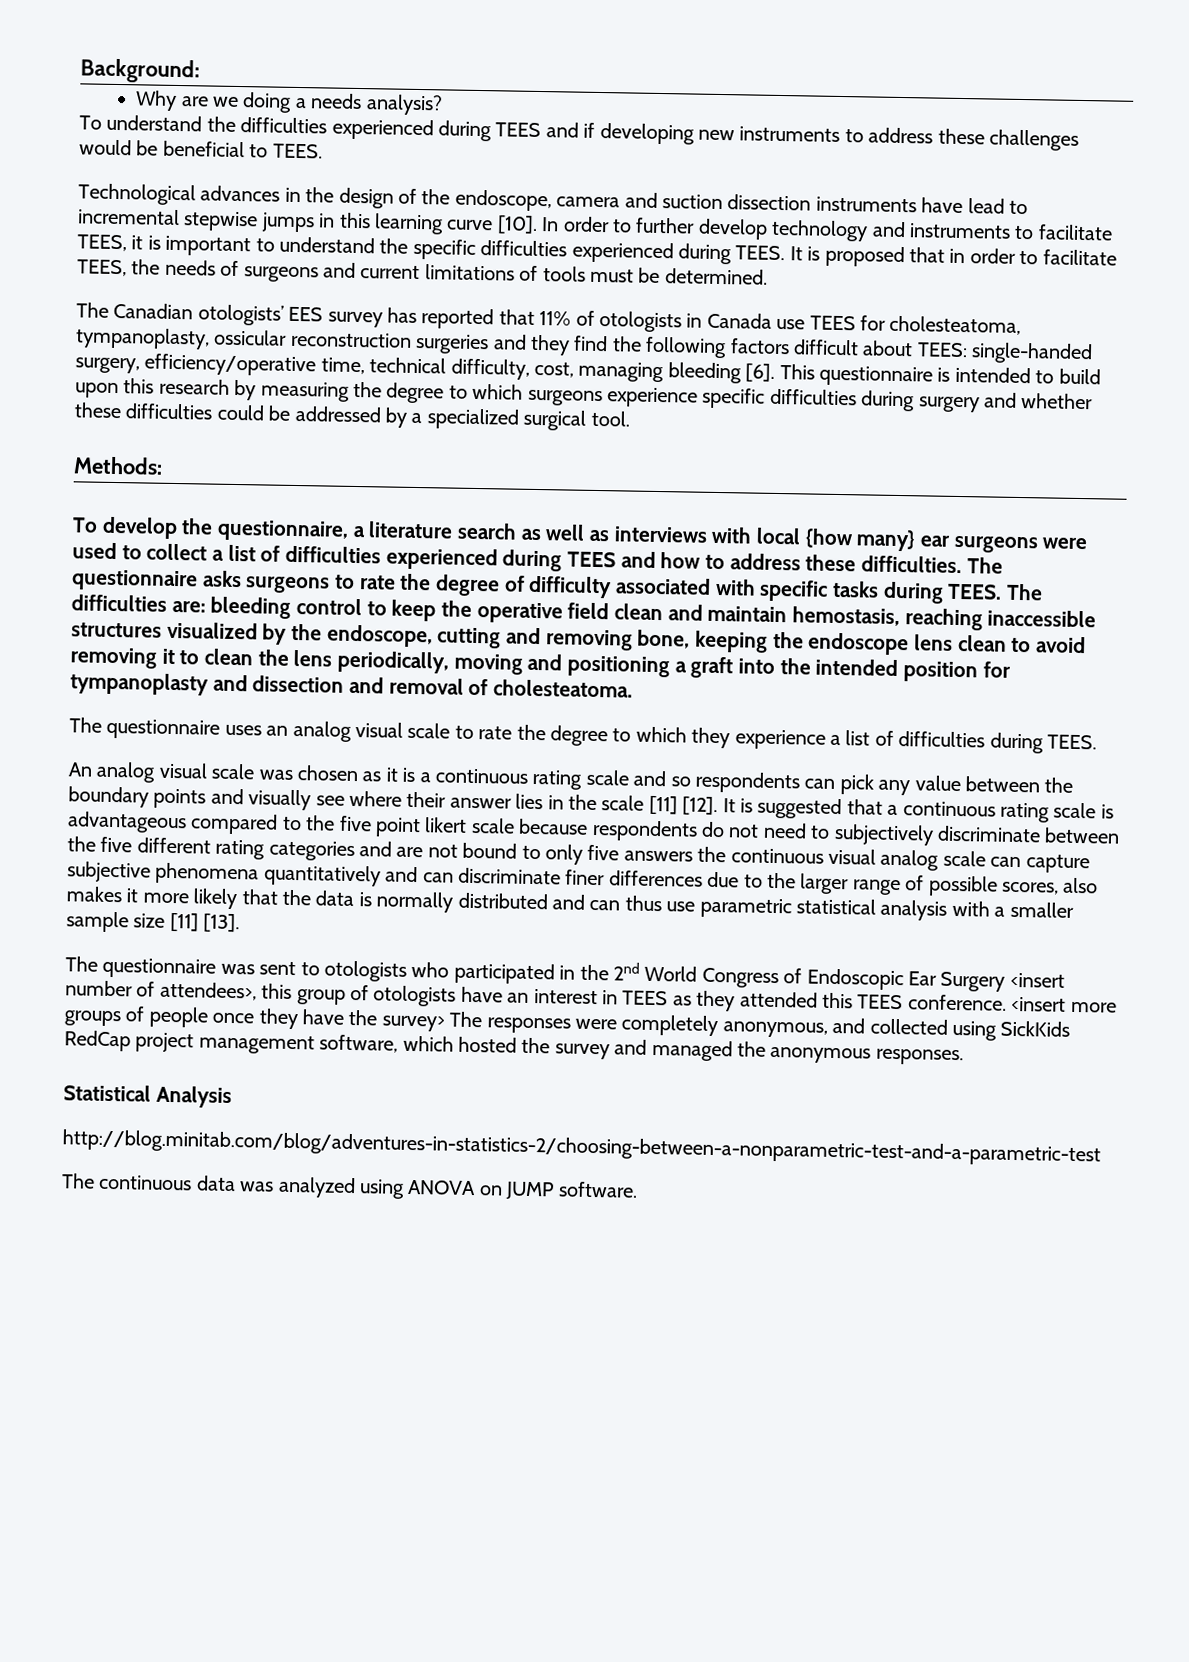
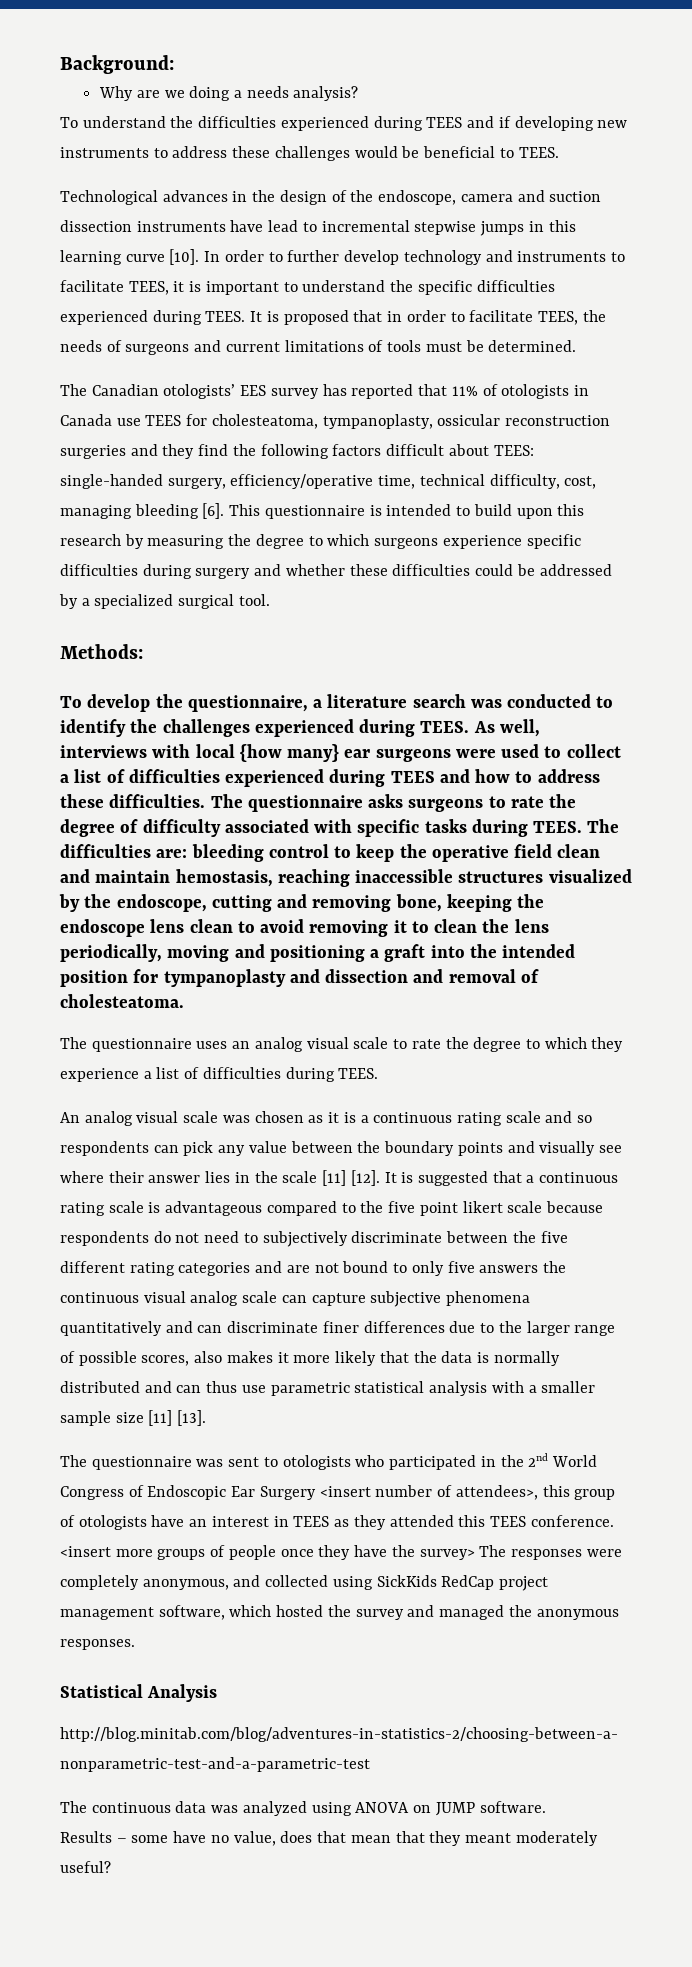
- To develop the questionnaire, a literature search as well as interviews with local {how many} ear surgeons were used to collect a list of difficulties experienced during TEES and how to address these difficulties.
+ To develop the questionnaire, a literature search was conducted to identify the challenges experienced during TEES. As well, interviews with local {how many} ear surgeons were used to collect a list of difficulties experienced during TEES and how to address these difficulties.
+ Results – some have no value, does that mean that they meant moderately useful?

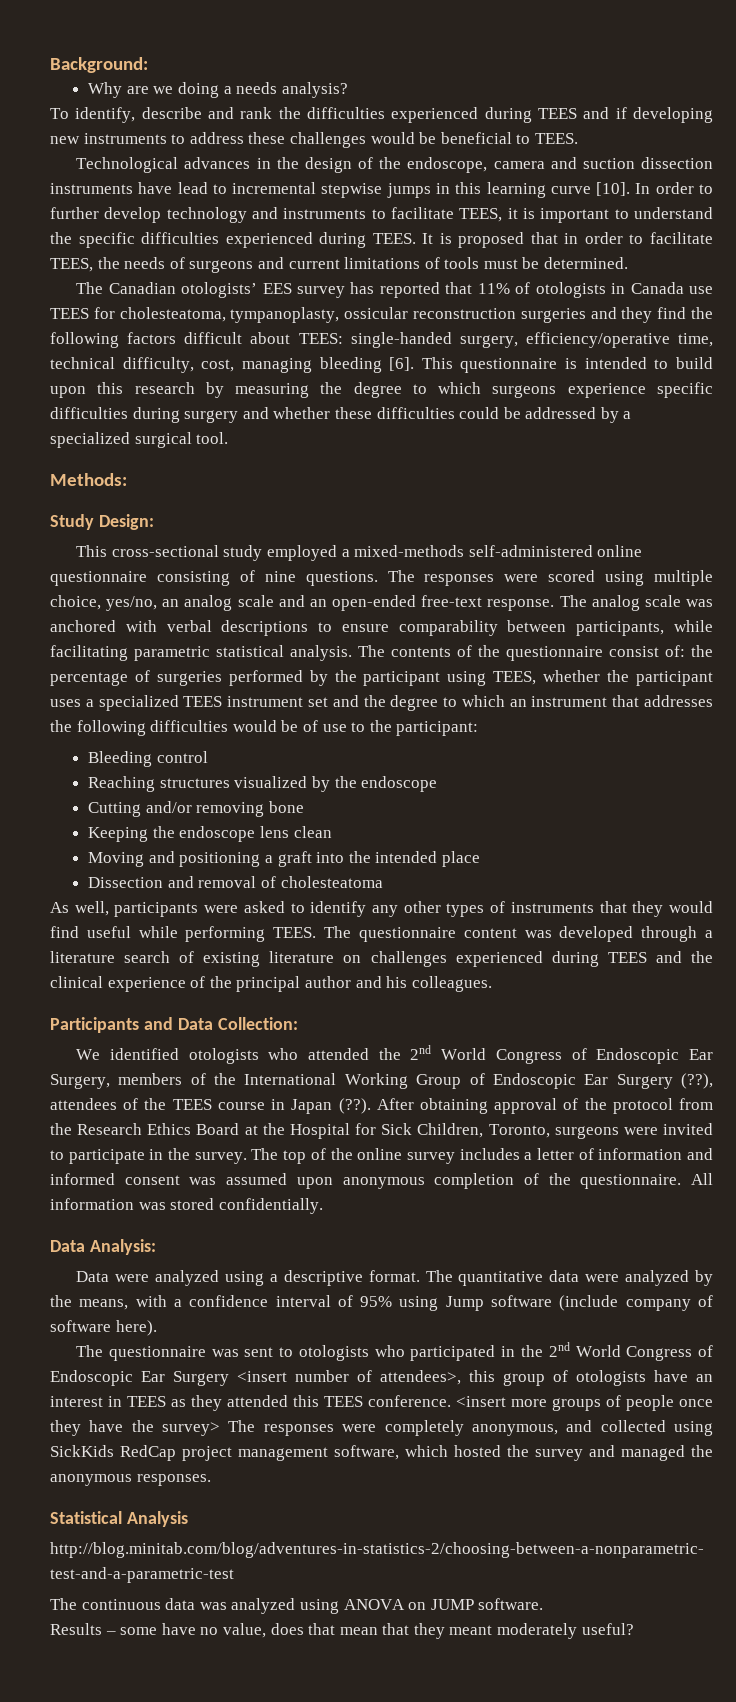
- To understand the difficulties experienced during TEES and if developing new instruments to address these challenges would be beneficial to TEES.
+ To identify, describe and rank the difficulties experienced during TEES and if developing new instruments to address these challenges would be beneficial to TEES.
- To develop the questionnaire, a literature search was conducted to identify the challenges experienced during TEES. As well, interviews with local {how many} ear surgeons were used to collect a list of difficulties experienced during TEES and how to address these difficulties. The questionnaire asks surgeons to rate the degree of difficulty associated with specific tasks during TEES. The difficulties are: bleeding control to keep the operative field clean and maintain hemostasis, reaching inaccessible structures visualized by the endoscope, cutting and removing bone, keeping the endoscope lens clean to avoid removing it to clean the lens periodically, moving and positioning a graft into the intended position for tympanoplasty and dissection and removal of cholesteatoma.
- The questionnaire uses an analog visual scale to rate the degree to which they experience a list of difficulties during TEES.
- An analog visual scale was chosen as it is a continuous rating scale and so respondents can pick any value between the boundary points and visually see where their answer lies in the scale [11] [12]. It is suggested that a continuous rating scale is advantageous compared to the five point likert scale because respondents do not need to subjectively discriminate between the five different rating categories and are not bound to only five answers the continuous visual analog scale can capture subjective phenomena quantitatively and can discriminate finer differences due to the larger range of possible scores, also makes it more likely that the data is normally distributed and can thus use parametric statistical analysis with a smaller sample size [11] [13].
+ Study Design:
+ This cross-sectional study employed a mixed-methods self-administered online questionnaire consisting of nine questions. The responses were scored using multiple choice, yes/no, an analog scale and an open-ended free-text response. The analog scale was anchored with verbal descriptions to ensure comparability between participants, while facilitating parametric statistical analysis. The contents of the questionnaire consist of: the percentage of surgeries performed by the participant using TEES, whether the participant uses a specialized TEES instrument set and the degree to which an instrument that addresses the following difficulties would be of use to the participant:
+ Bleeding control
+ Reaching structures visualized by the endoscope
+ Cutting and/or removing bone
+ Keeping the endoscope lens clean
+ Moving and positioning a graft into the intended place
+ Dissection and removal of cholesteatoma
+ As well, participants were asked to identify any other types of instruments that they would find useful while performing TEES. The questionnaire content was developed through a literature search of existing literature on challenges experienced during TEES and the clinical experience of the principal author and his colleagues.
+ Participants and Data Collection:
+ We identified otologists who attended the 2nd World Congress of Endoscopic Ear Surgery, members of the International Working Group of Endoscopic Ear Surgery (??), attendees of the TEES course in Japan (??). After obtaining approval of the protocol from the Research Ethics Board at the Hospital for Sick Children, Toronto, surgeons were invited to participate in the survey. The top of the online survey includes a letter of information and informed consent was assumed upon anonymous completion of the questionnaire. All information was stored confidentially.
+ Data Analysis:
+ Data were analyzed using a descriptive format. The quantitative data were analyzed by the means, with a confidence interval of 95% using Jump software (include company of software here).

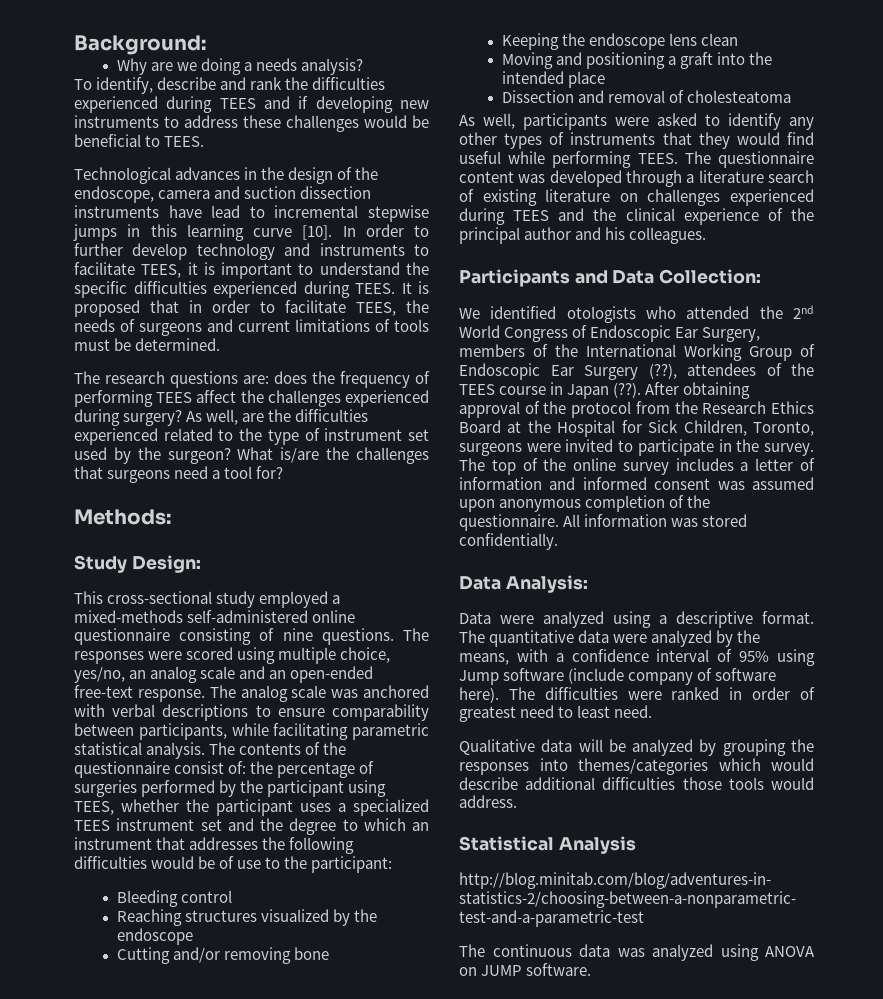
- The Canadian otologists’ EES survey has reported that 11% of otologists in Canada use TEES for cholesteatoma, tympanoplasty, ossicular reconstruction surgeries and they find the following factors difficult about TEES: single-handed surgery, efficiency/operative time, technical difficulty, cost, managing bleeding [6]. This questionnaire is intended to build upon this research by measuring the degree to which surgeons experience specific difficulties during surgery and whether these difficulties could be addressed by a specialized surgical tool.
+ The research questions are: does the frequency of performing TEES affect the challenges experienced during surgery? As well, are the difficulties experienced related to the type of instrument set used by the surgeon? What is/are the challenges that surgeons need a tool for?
- The quantitative data were analyzed by the means, with a confidence interval of 95% using Jump software (include company of software here).
- The questionnaire was sent to otologists who participated in the 2nd World Congress of Endoscopic Ear Surgery <insert number of attendees>, this group of otologists have an interest in TEES as they attended this TEES conference. <insert more groups of people once they have the survey> The responses were completely anonymous, and collected using SickKids RedCap project management software, which hosted the survey and managed the anonymous responses.
+ The quantitative data were analyzed by the means, with a confidence interval of 95% using Jump software (include company of software here). The difficulties were ranked in order of greatest need to least need.
+ Qualitative data will be analyzed by grouping the responses into themes/categories which would describe additional difficulties those tools would address.
- Results – some have no value, does that mean that they meant moderately useful?

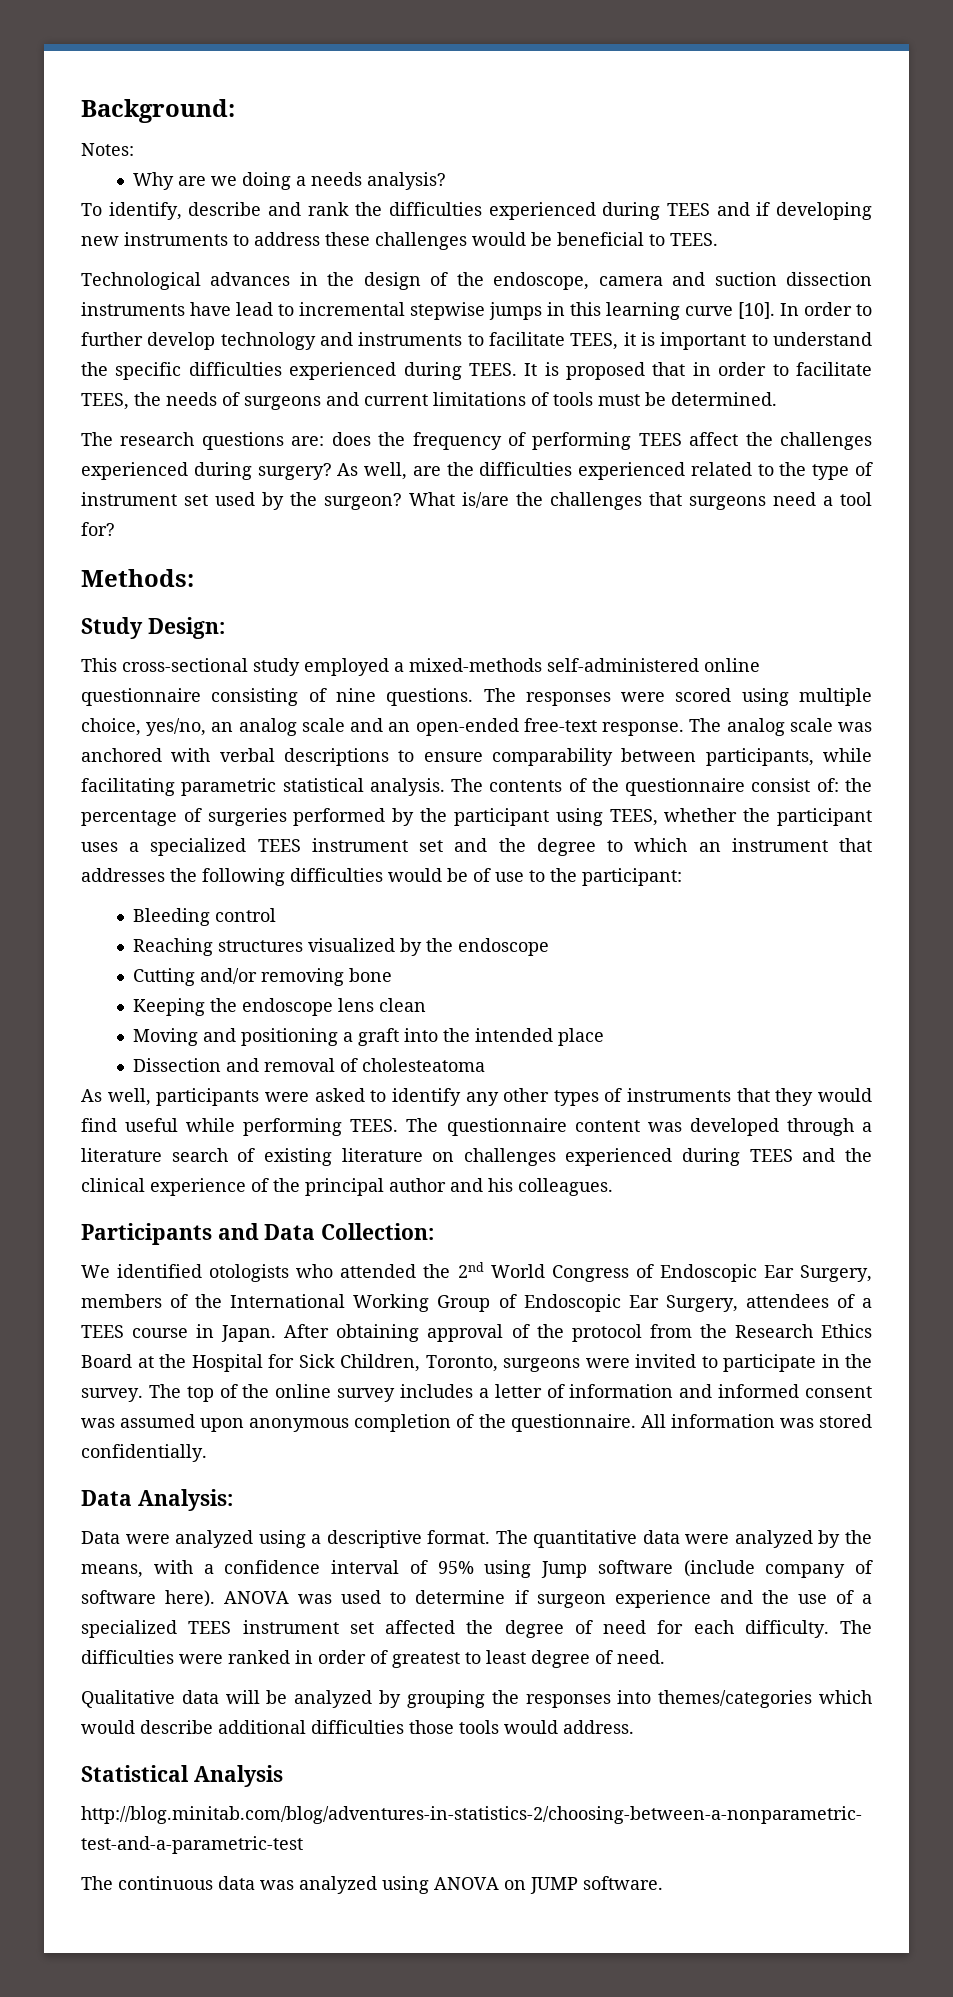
+ Notes:
- We identified otologists who attended the 2nd World Congress of Endoscopic Ear Surgery, members of the International Working Group of Endoscopic Ear Surgery (??), attendees of the TEES course in Japan (??).
+ We identified otologists who attended the 2nd World Congress of Endoscopic Ear Surgery, members of the International Working Group of Endoscopic Ear Surgery, attendees of a TEES course in Japan.
+ ANOVA was used to determine if surgeon experience and the use of a specialized TEES instrument set affected the degree of need for each difficulty.
- The difficulties were ranked in order of greatest need to least need.
+ The difficulties were ranked in order of greatest to least degree of need.

